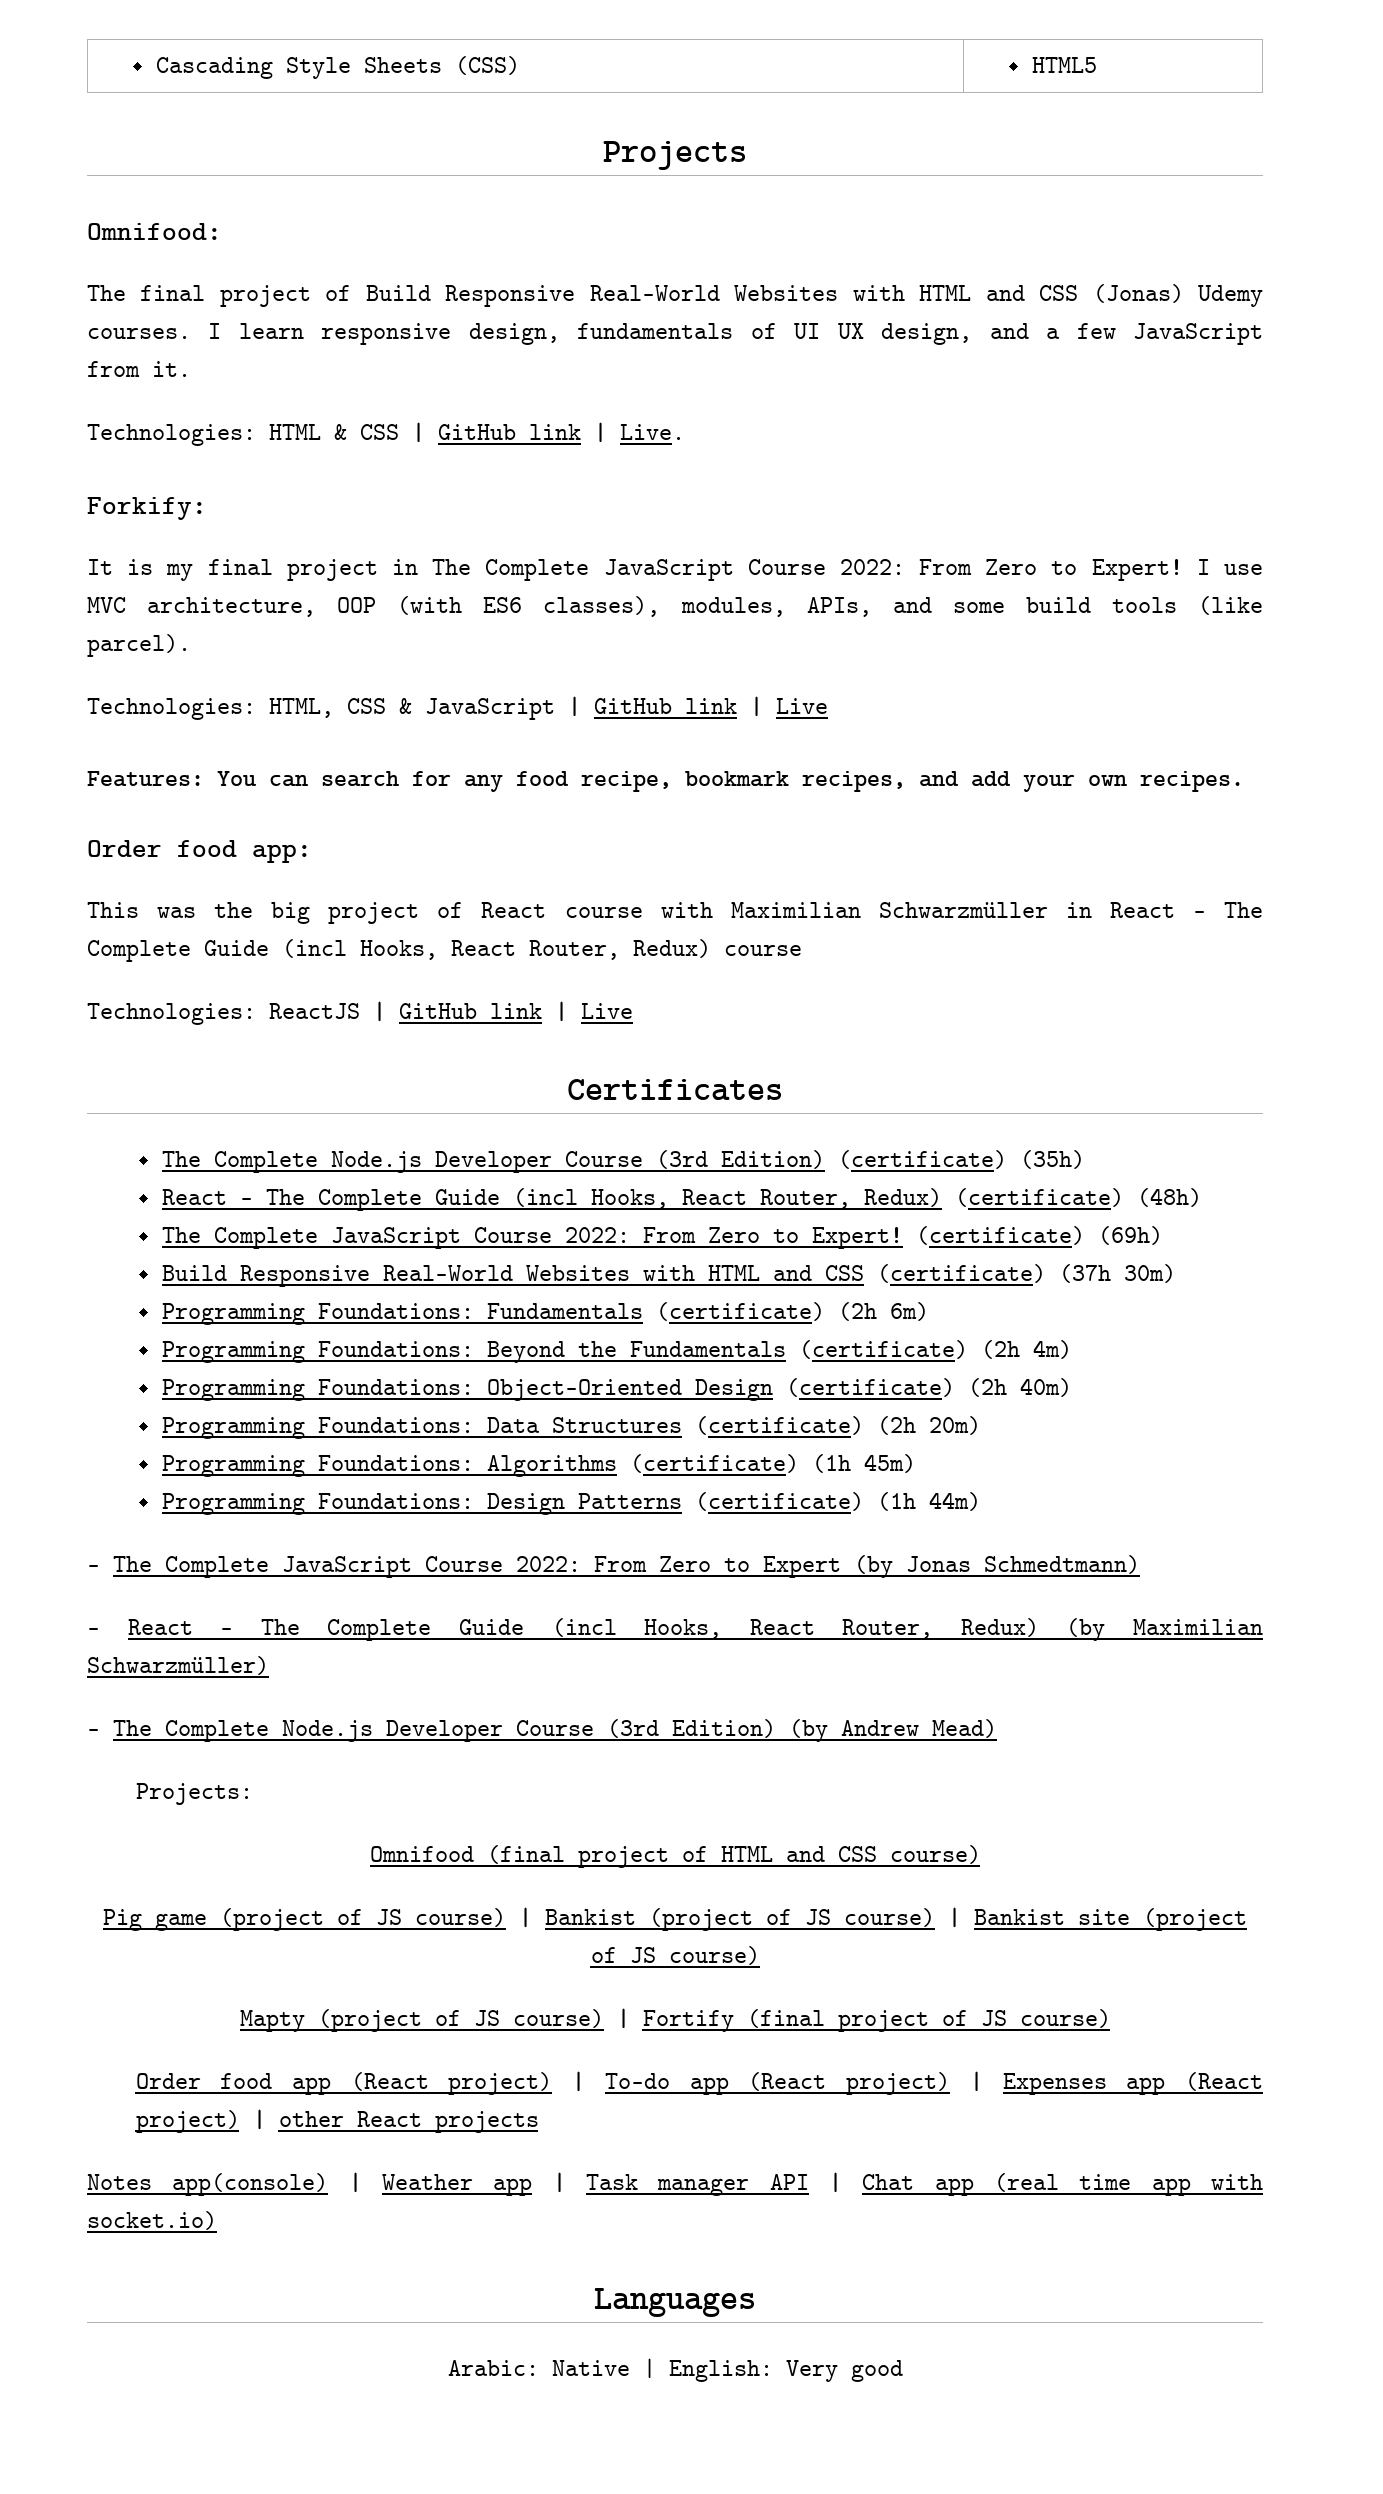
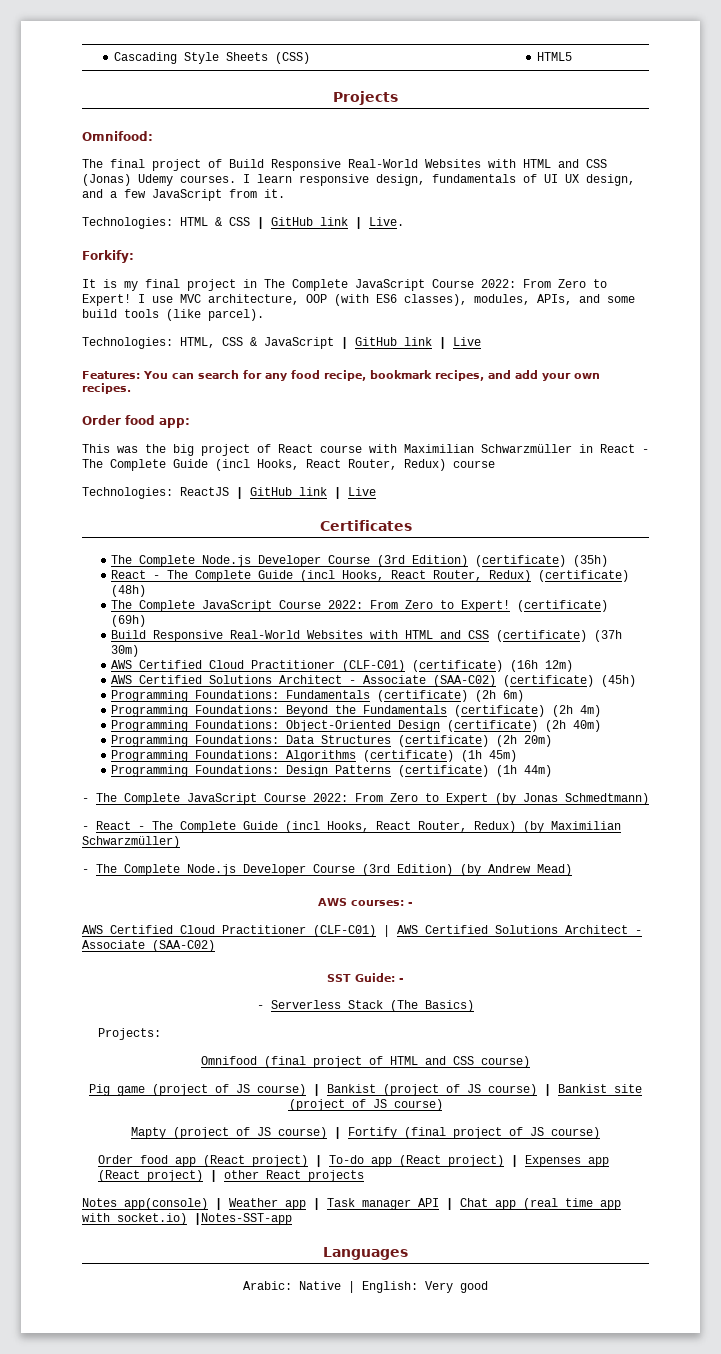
+ AWS Certified Cloud Practitioner (CLF-C01) (certificate) (16h 12m)
+ AWS Certified Solutions Architect - Associate (SAA-C02) (certificate) (45h)
+ AWS courses: -
+ AWS Certified Cloud Practitioner (CLF-C01) | AWS Certified Solutions Architect - Associate (SAA-C02)
+ SST Guide: -
+ - Serverless Stack (The Basics)
- Notes app(console) | Weather app | Task manager API | Chat app (real time app with socket.io)
+ Notes app(console) | Weather app | Task manager API | Chat app (real time app with socket.io) |Notes-SST-app

